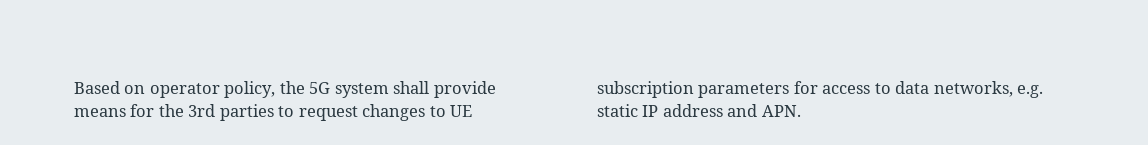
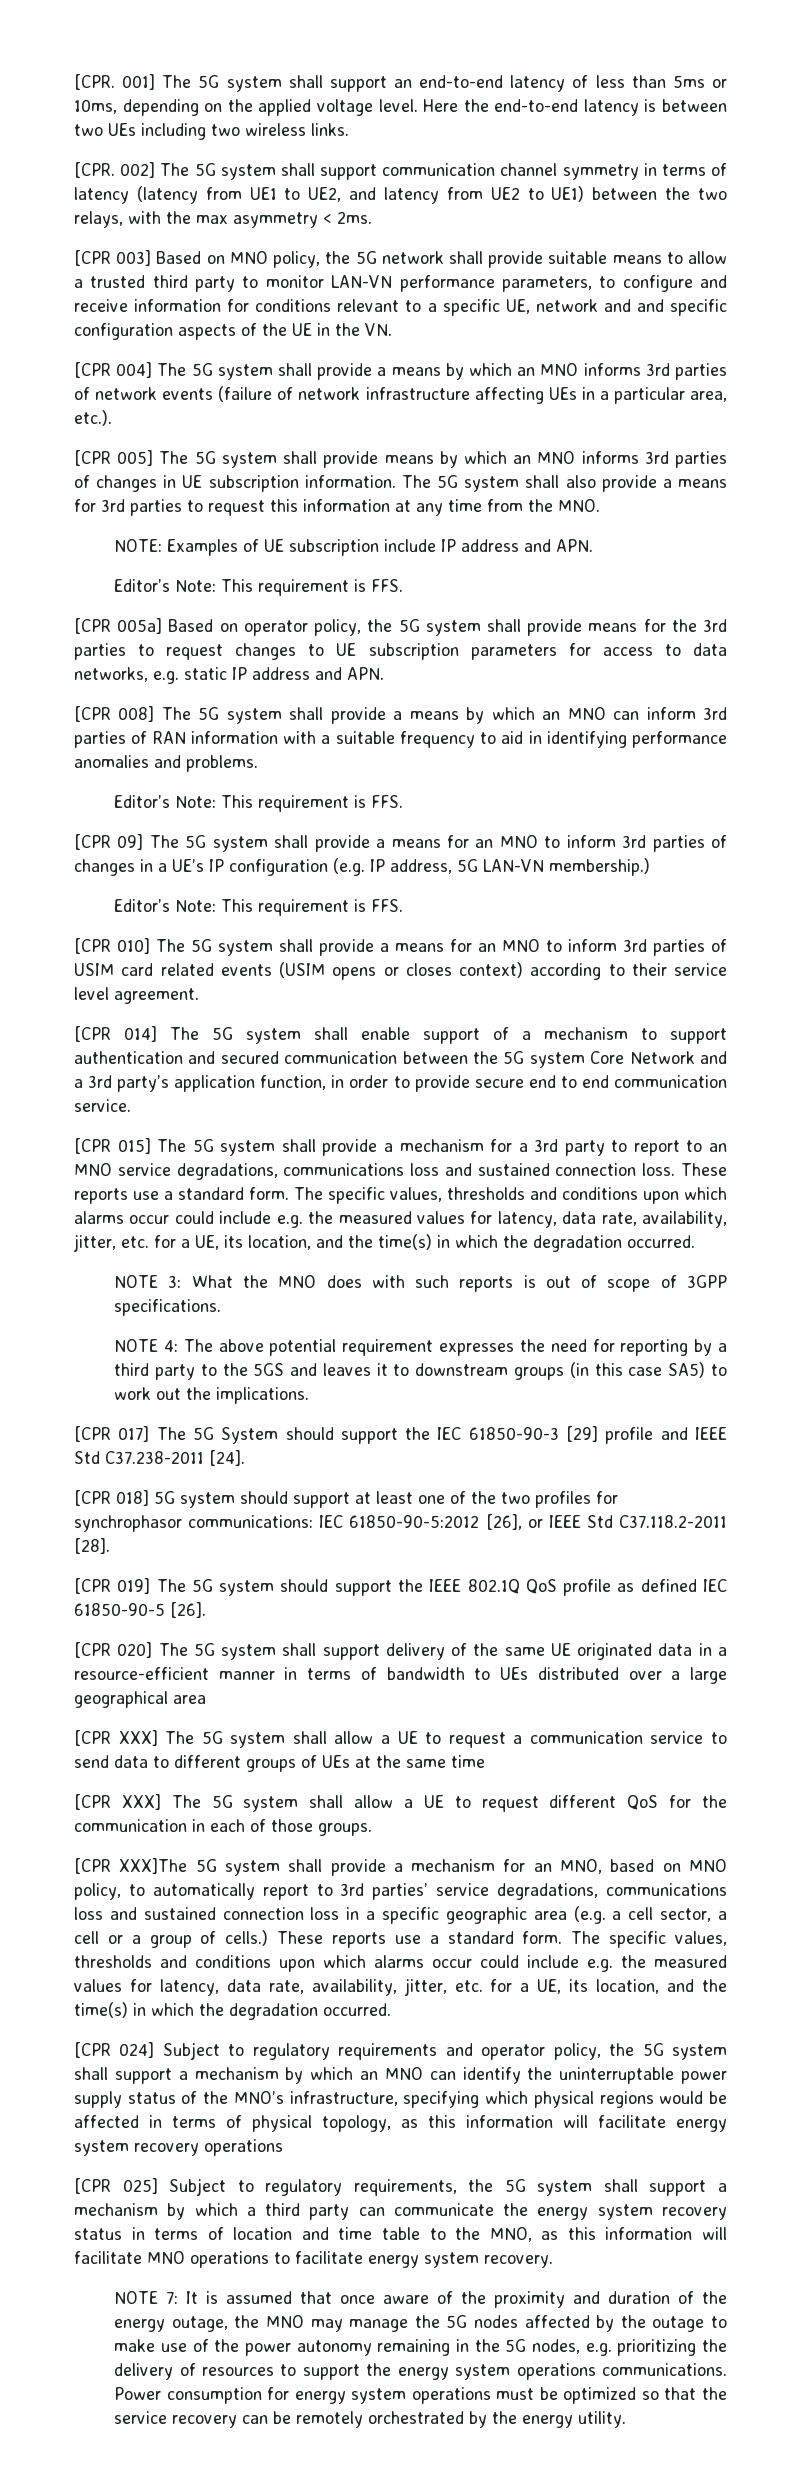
- Based on operator policy, the 5G system shall provide means for the 3rd parties to request changes to UE subscription parameters for access to data networks, e.g. static IP address and APN.
+ [CPR. 001] The 5G system shall support an end-to-end latency of less than 5ms or 10ms, depending on the applied voltage level. Here the end-to-end latency is between two UEs including two wireless links.
+ [CPR. 002] The 5G system shall support communication channel symmetry in terms of latency (latency from UE1 to UE2, and latency from UE2 to UE1) between the two relays, with the max asymmetry < 2ms.
+ [CPR 003] Based on MNO policy, the 5G network shall provide suitable means to allow a trusted third party to monitor LAN-VN performance parameters, to configure and receive information for conditions relevant to a specific UE, network and and specific configuration aspects of the UE in the VN.
+ [CPR 004] The 5G system shall provide a means by which an MNO informs 3rd parties of network events (failure of network infrastructure affecting UEs in a particular area, etc.).
+ [CPR 005] The 5G system shall provide means by which an MNO informs 3rd parties of changes in UE subscription information. The 5G system shall also provide a means for 3rd parties to request this information at any time from the MNO.
+ NOTE: Examples of UE subscription include IP address and APN.
+ Editor’s Note: This requirement is FFS.
+ [CPR 005a] Based on operator policy, the 5G system shall provide means for the 3rd parties to request changes to UE subscription parameters for access to data networks, e.g. static IP address and APN.
+ [CPR 008] The 5G system shall provide a means by which an MNO can inform 3rd parties of RAN information with a suitable frequency to aid in identifying performance anomalies and problems.
+ Editor’s Note: This requirement is FFS.
+ [CPR 09] The 5G system shall provide a means for an MNO to inform 3rd parties of changes in a UE’s IP configuration (e.g. IP address, 5G LAN-VN membership.)
+ Editor’s Note: This requirement is FFS.
+ [CPR 010] The 5G system shall provide a means for an MNO to inform 3rd parties of USIM card related events (USIM opens or closes context) according to their service level agreement.
+ [CPR 014] The 5G system shall enable support of a mechanism to support authentication and secured communication between the 5G system Core Network and a 3rd party’s application function, in order to provide secure end to end communication service.
+ [CPR 015] The 5G system shall provide a mechanism for a 3rd party to report to an MNO service degradations, communications loss and sustained connection loss. These reports use a standard form. The specific values, thresholds and conditions upon which alarms occur could include e.g. the measured values for latency, data rate, availability, jitter, etc. for a UE, its location, and the time(s) in which the degradation occurred.
+ NOTE 3: What the MNO does with such reports is out of scope of 3GPP specifications.
+ NOTE 4: The above potential requirement expresses the need for reporting by a third party to the 5GS and leaves it to downstream groups (in this case SA5) to work out the implications.
+ [CPR 017] The 5G System should support the IEC 61850-90-3 [29] profile and IEEE Std C37.238-2011 [24].
+ [CPR 018] 5G system should support at least one of the two profiles for synchrophasor communications: IEC 61850-90-5:2012 [26], or IEEE Std C37.118.2-2011 [28].
+ [CPR 019] The 5G system should support the IEEE 802.1Q QoS profile as defined IEC 61850-90-5 [26].
+ [CPR 020] The 5G system shall support delivery of the same UE originated data in a resource-efficient manner in terms of bandwidth to UEs distributed over a large geographical area
+ [CPR XXX] The 5G system shall allow a UE to request a communication service to send data to different groups of UEs at the same time
+ [CPR XXX] The 5G system shall allow a UE to request different QoS for the communication in each of those groups.
+ [CPR XXX]The 5G system shall provide a mechanism for an MNO, based on MNO policy, to automatically report to 3rd parties’ service degradations, communications loss and sustained connection loss in a specific geographic area (e.g. a cell sector, a cell or a group of cells.) These reports use a standard form. The specific values, thresholds and conditions upon which alarms occur could include e.g. the measured values for latency, data rate, availability, jitter, etc. for a UE, its location, and the time(s) in which the degradation occurred.
+ [CPR 024] Subject to regulatory requirements and operator policy, the 5G system shall support a mechanism by which an MNO can identify the uninterruptable power supply status of the MNO’s infrastructure, specifying which physical regions would be affected in terms of physical topology, as this information will facilitate energy system recovery operations
+ [CPR 025] Subject to regulatory requirements, the 5G system shall support a mechanism by which a third party can communicate the energy system recovery status in terms of location and time table to the MNO, as this information will facilitate MNO operations to facilitate energy system recovery.
+ NOTE 7: It is assumed that once aware of the proximity and duration of the energy outage, the MNO may manage the 5G nodes affected by the outage to make use of the power autonomy remaining in the 5G nodes, e.g. prioritizing the delivery of resources to support the energy system operations communications. Power consumption for energy system operations must be optimized so that the service recovery can be remotely orchestrated by the energy utility.

